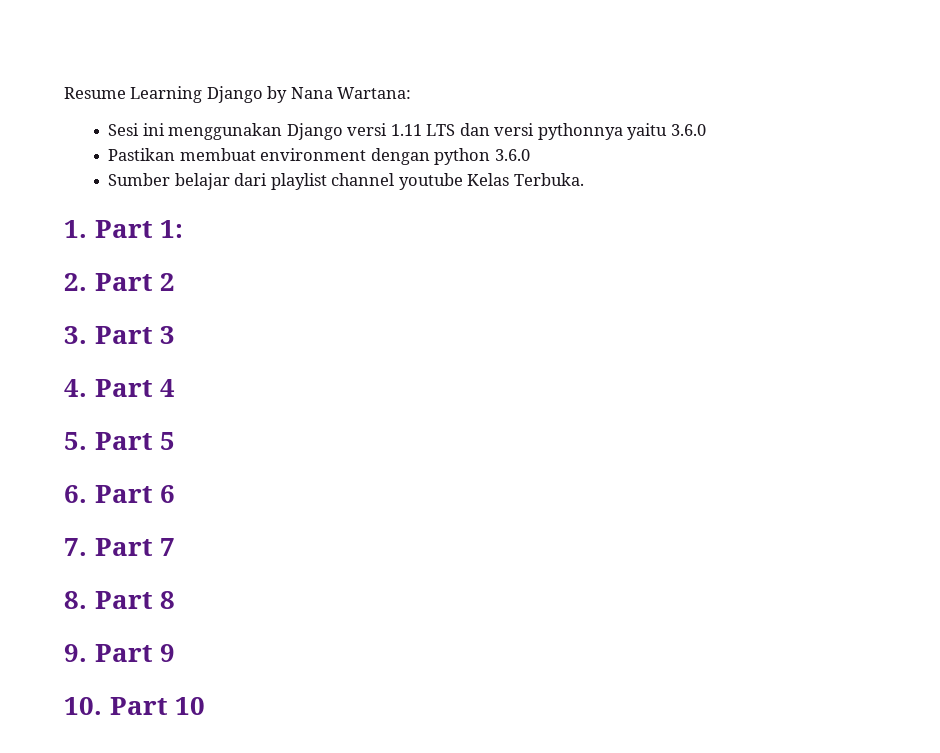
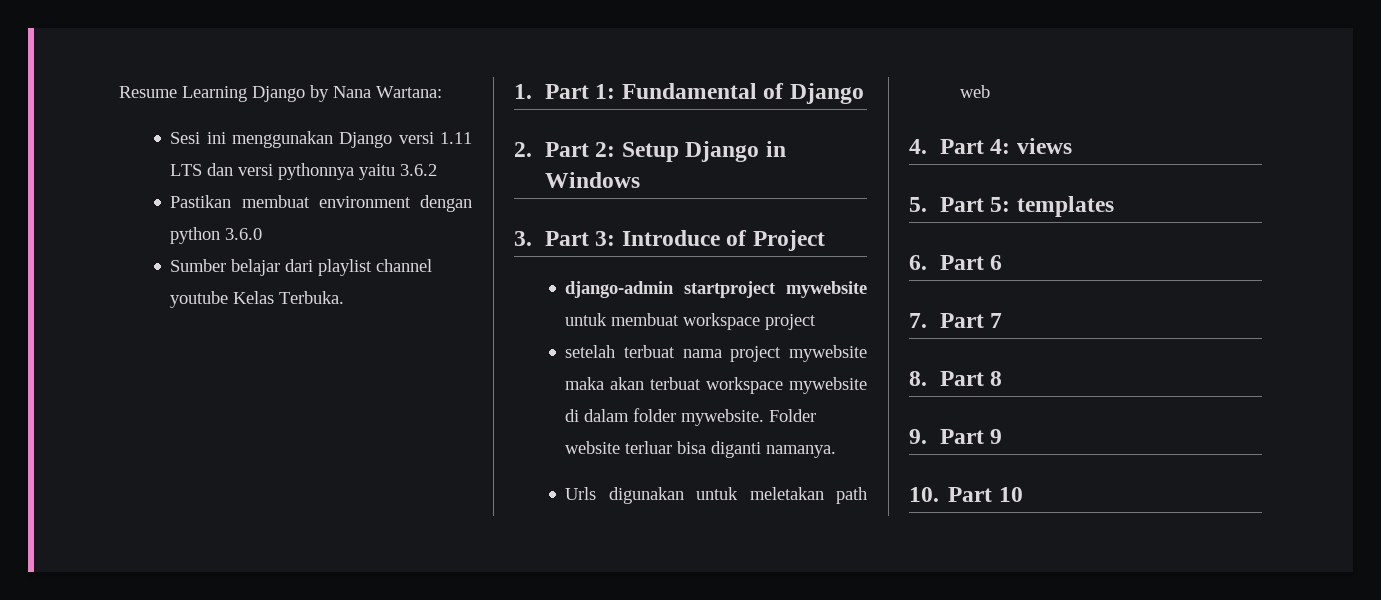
- Sesi ini menggunakan Django versi 1.11 LTS dan versi pythonnya yaitu 3.6.0
+ Sesi ini menggunakan Django versi 1.11 LTS dan versi pythonnya yaitu 3.6.2
- 1. Part 1:
+ 1. Part 1: Fundamental of Django
- 2. Part 2
- 3. Part 3
+ 2. Part 2: Setup Django in Windows
+ 3. Part 3: Introduce of Project
+ django-admin startproject mywebsite untuk membuat workspace project
+ setelah terbuat nama project mywebsite maka akan terbuat workspace mywebsite di dalam folder mywebsite. Folder website terluar bisa diganti namanya.
+ Urls digunakan untuk meletakan path web
- 4. Part 4
+ 4. Part 4: views
- 5. Part 5
+ 5. Part 5: templates

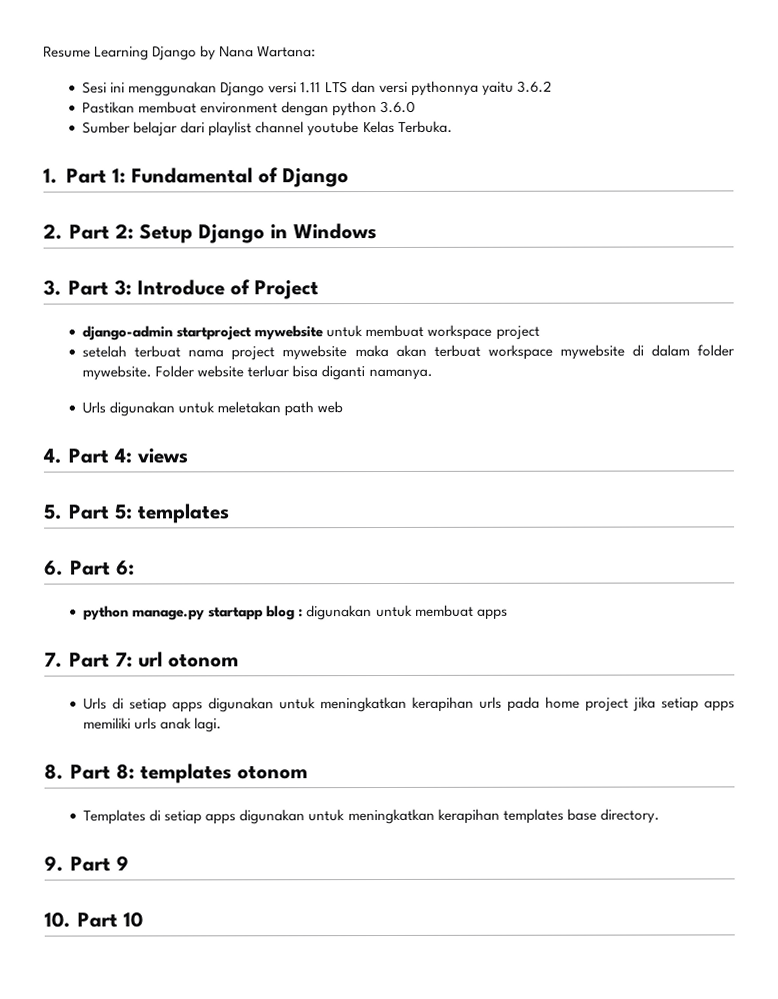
- 6. Part 6
- 7. Part 7
- 8. Part 8
+ 6. Part 6:
+ python manage.py startapp blog : digunakan untuk membuat apps
+ 7. Part 7: url otonom
+ Urls di setiap apps digunakan untuk meningkatkan kerapihan urls pada home project jika setiap apps memiliki urls anak lagi.
+ 8. Part 8: templates otonom
+ Templates di setiap apps digunakan untuk meningkatkan kerapihan templates base directory.

